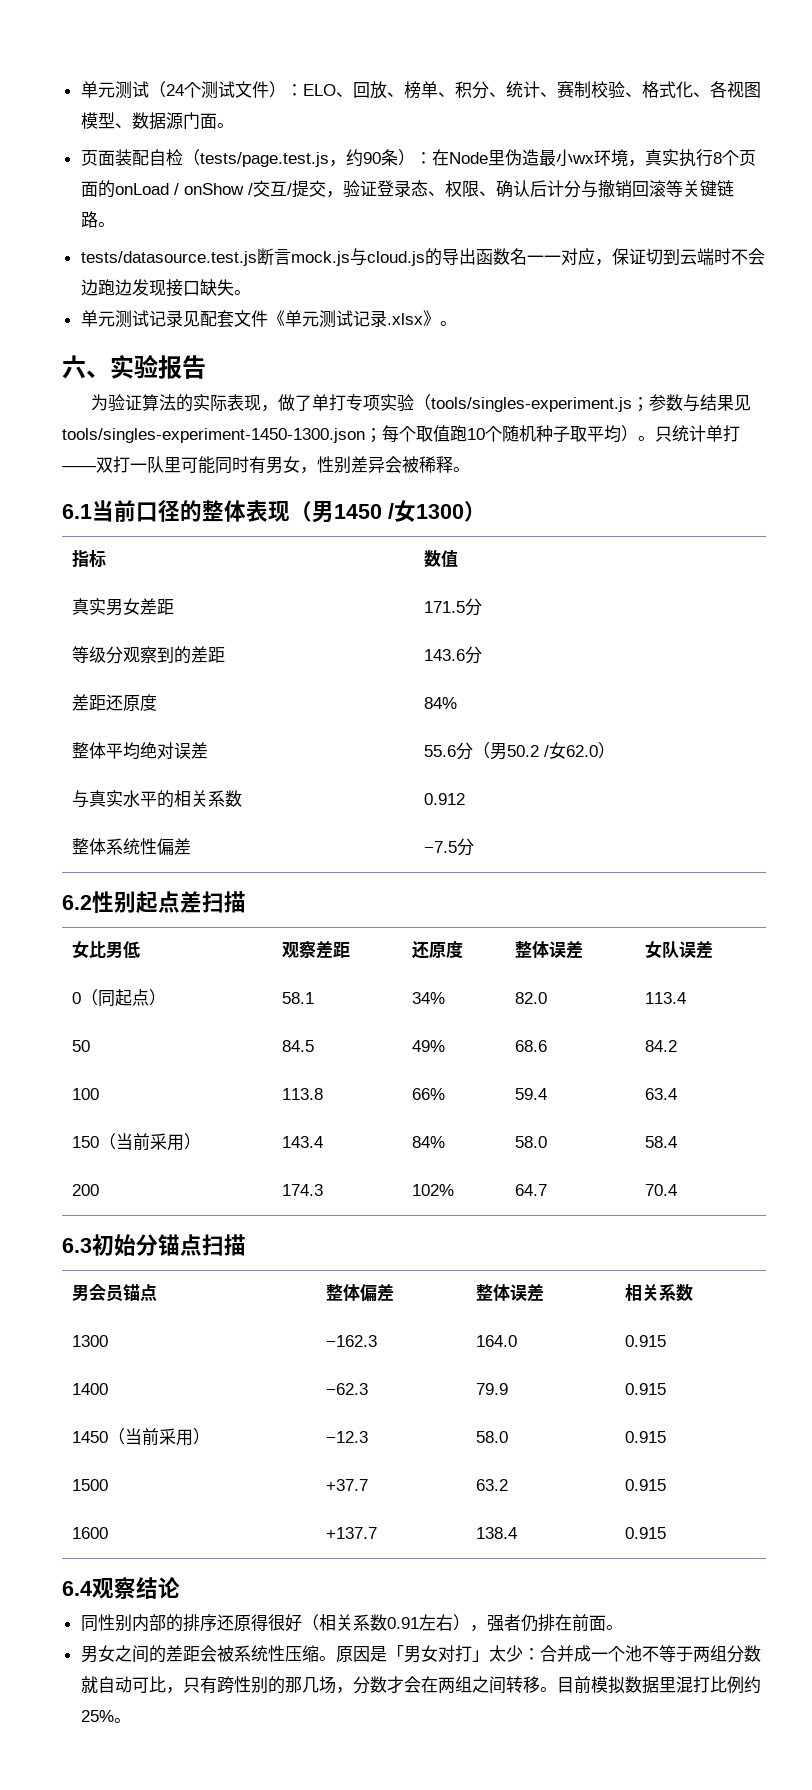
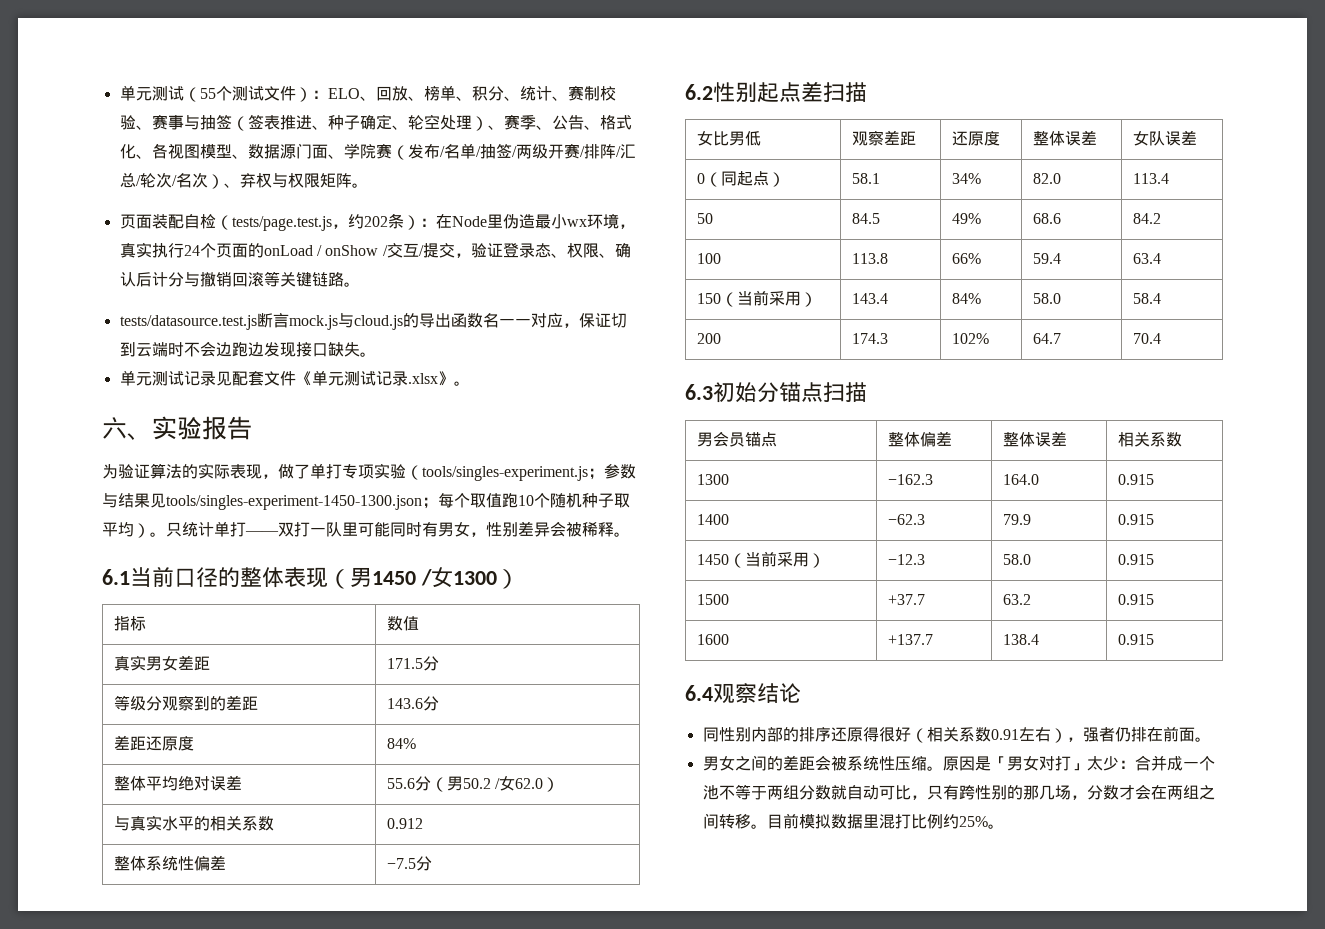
- 单元测试（24个测试文件）：ELO、回放、榜单、积分、统计、赛制校验、格式化、各视图模型、数据源门面。
+ 单元测试（55个测试文件）：ELO、回放、榜单、积分、统计、赛制校验、赛事与抽签（签表推进、种子确定、轮空处理）、赛季、公告、格式化、各视图模型、数据源门面、学院赛（发布/名单/抽签/两级开赛/排阵/汇总/轮次/名次）、弃权与权限矩阵。
- 页面装配自检（tests/page.test.js，约90条）：在Node里伪造最小wx环境，真实执行8个页面的onLoad / onShow /交互/提交，验证登录态、权限、确认后计分与撤销回滚等关键链路。
+ 页面装配自检（tests/page.test.js，约202条）：在Node里伪造最小wx环境，真实执行24个页面的onLoad / onShow /交互/提交，验证登录态、权限、确认后计分与撤销回滚等关键链路。

